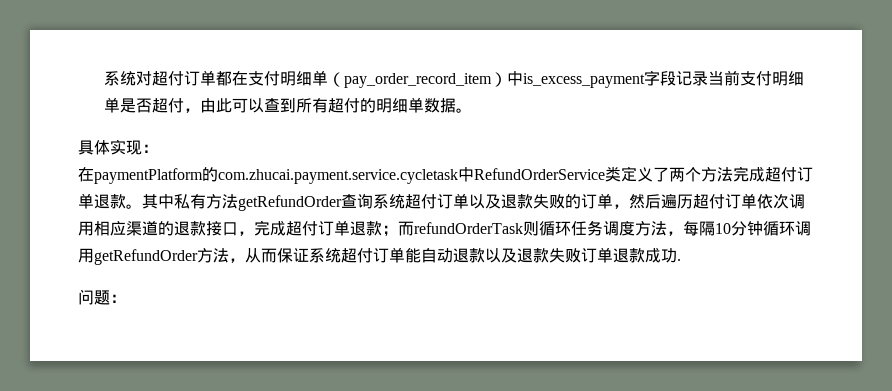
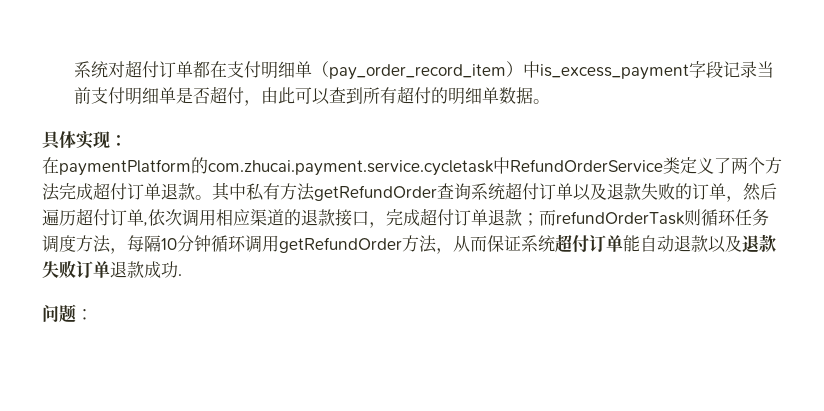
- 其中私有方法getRefundOrder查询系统超付订单以及退款失败的订单，然后遍历超付订单依次调用相应渠道的退款接口，完成超付订单退款；而refundOrderTask则循环任务调度方法，每隔10分钟循环调用getRefundOrder方法，从而保证系统超付订单能自动退款以及退款失败订单退款成功.
+ 其中私有方法getRefundOrder查询系统超付订单以及退款失败的订单，然后遍历超付订单,依次调用相应渠道的退款接口，完成超付订单退款；而refundOrderTask则循环任务调度方法，每隔10分钟循环调用getRefundOrder方法，从而保证系统超付订单能自动退款以及退款失败订单退款成功.

